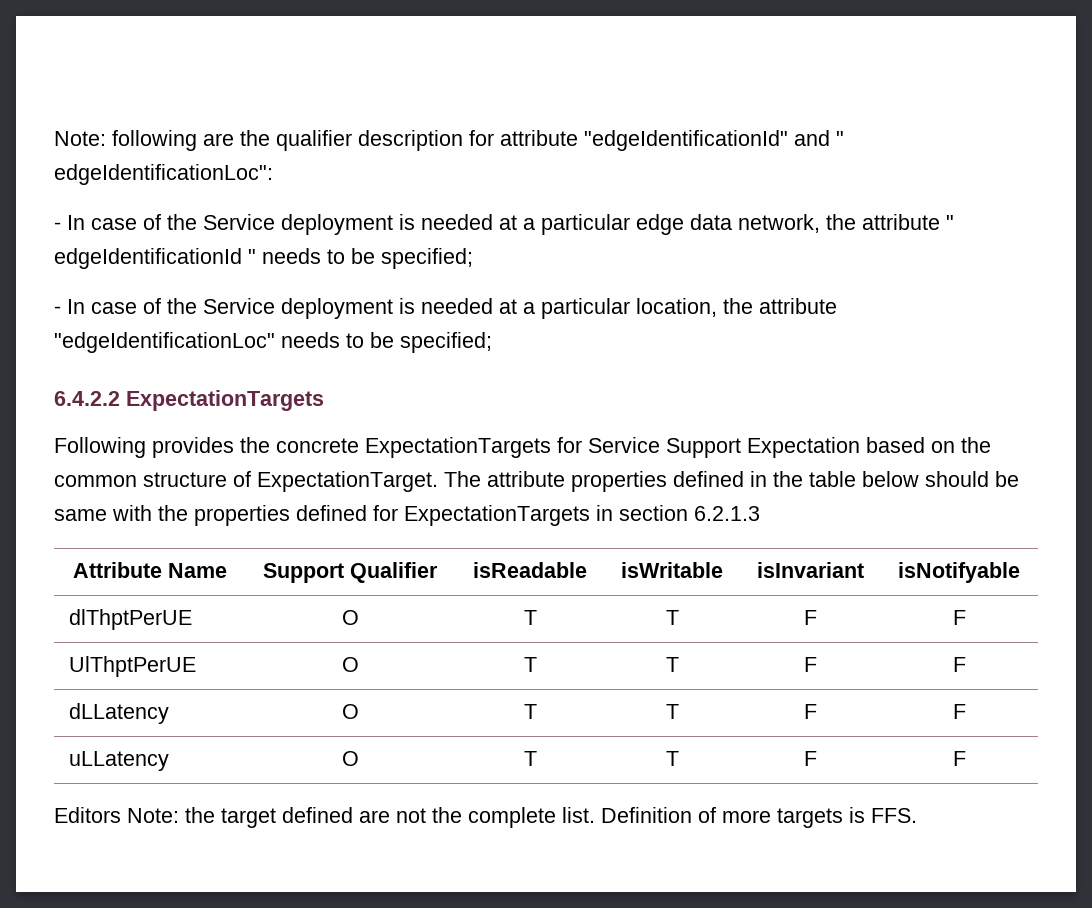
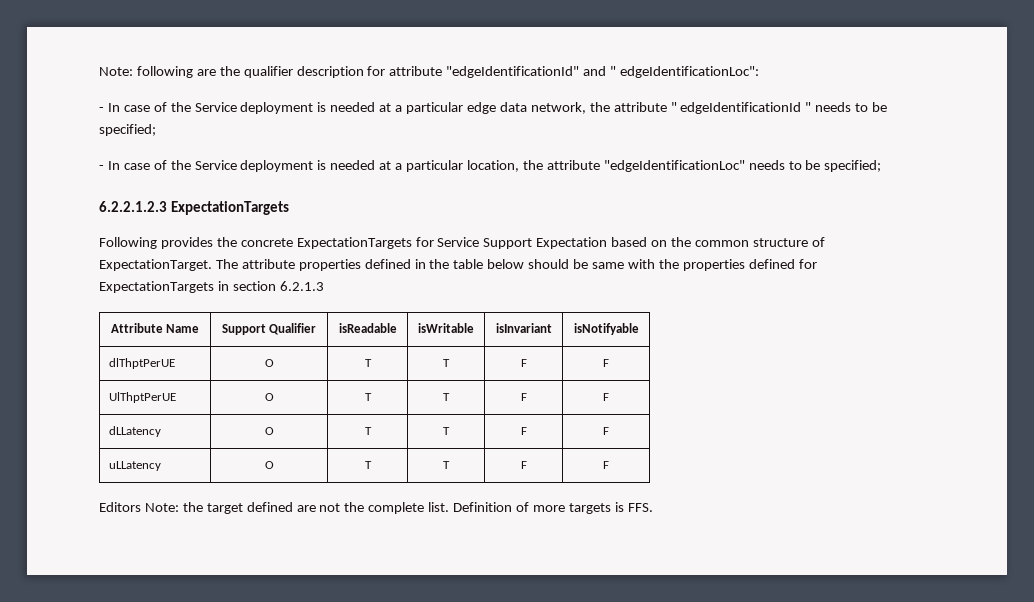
- 6.4.2.2 ExpectationTargets
+ 6.2.2.1.2.3 ExpectationTargets

